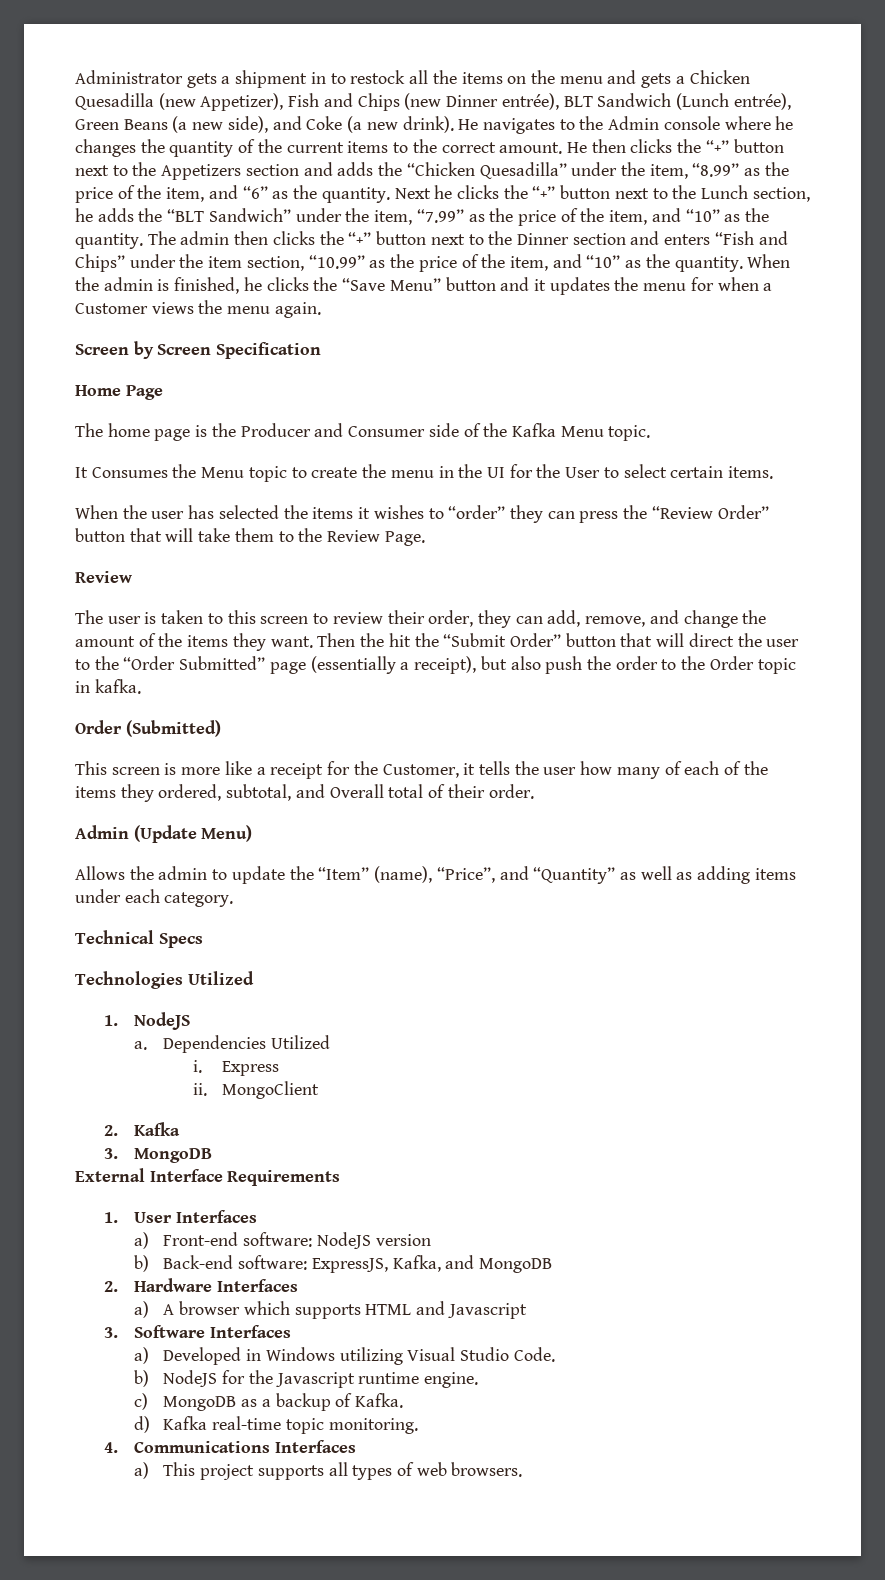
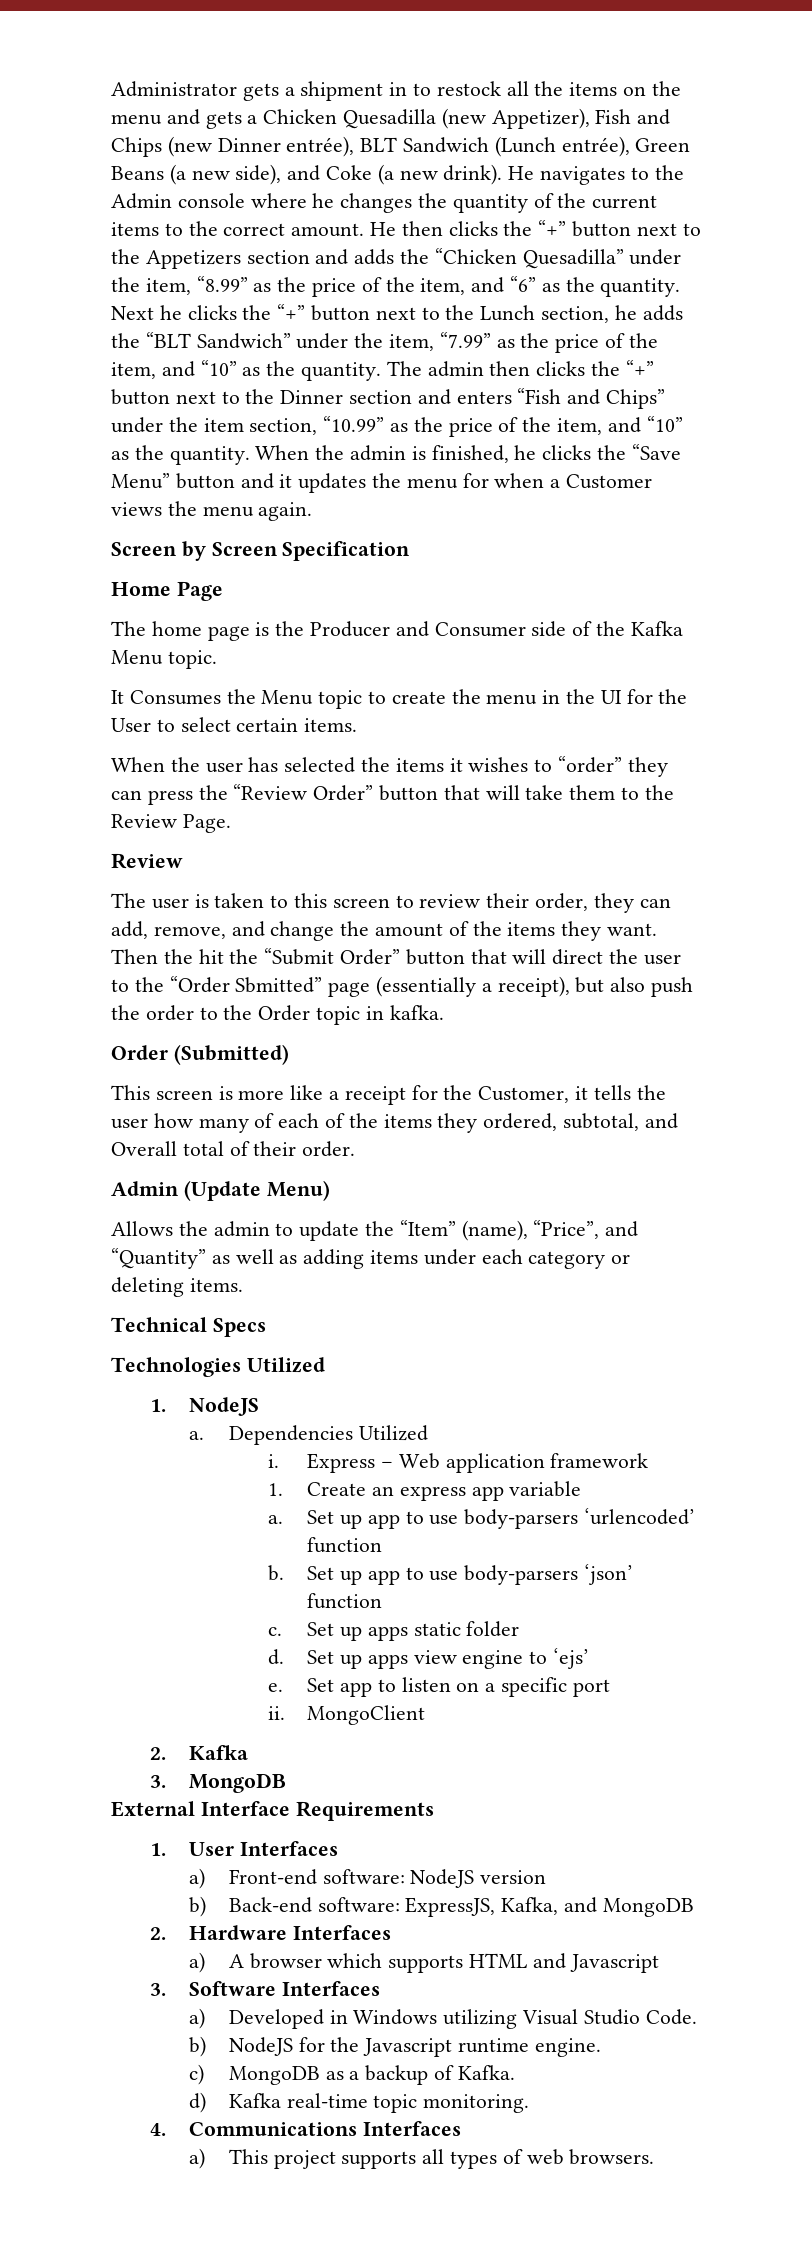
- Then the hit the “Submit Order” button that will direct the user to the “Order Submitted” page (essentially a receipt), but also push the order to the Order topic in kafka.
+ Then the hit the “Submit Order” button that will direct the user to the “Order Sbmitted” page (essentially a receipt), but also push the order to the Order topic in kafka.
- Allows the admin to update the “Item” (name), “Price”, and “Quantity” as well as adding items under each category.
+ Allows the admin to update the “Item” (name), “Price”, and “Quantity” as well as adding items under each category or deleting items.
- Express
+ Express – Web application framework
+ 1. Create an express app variable
+ a. Set up app to use body-parsers ‘urlencoded’ function
+ b. Set up app to use body-parsers ‘json’ function
+ c. Set up apps static folder
+ d. Set up apps view engine to ‘ejs’
+ e. Set app to listen on a specific port

